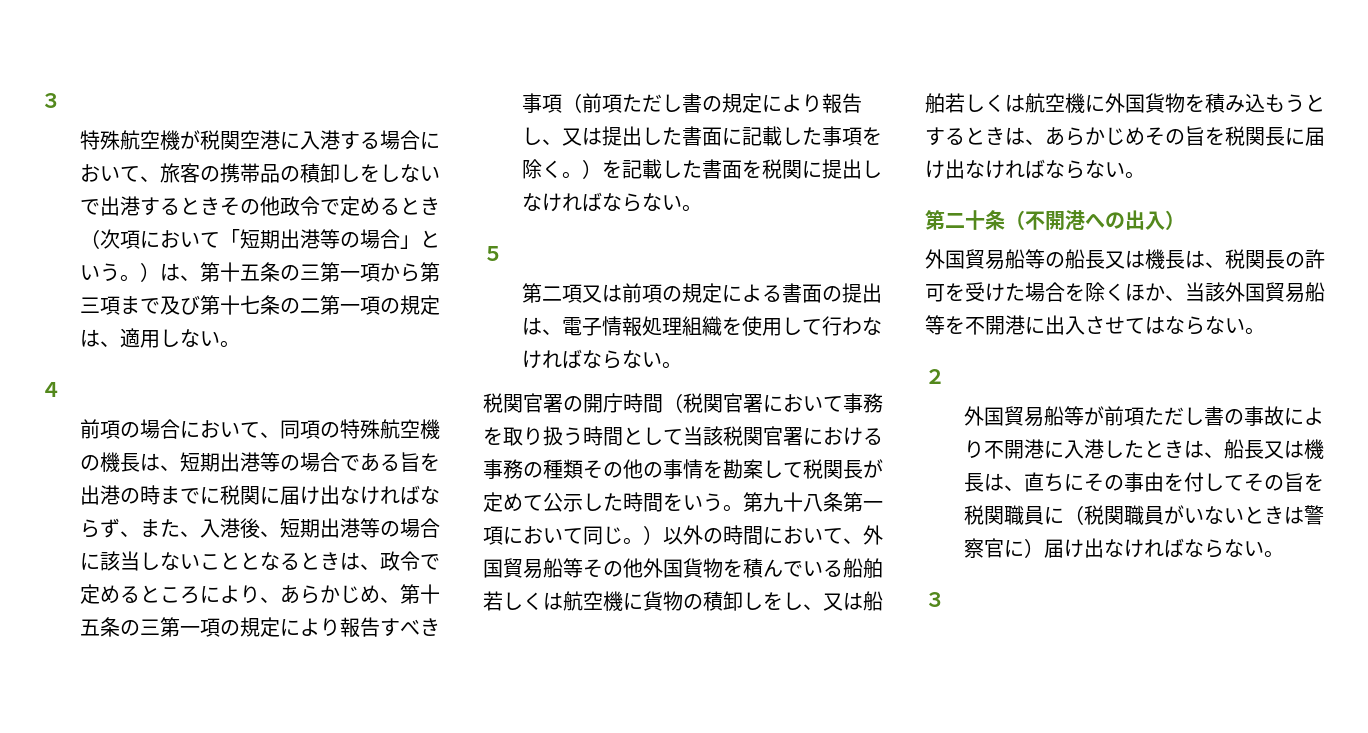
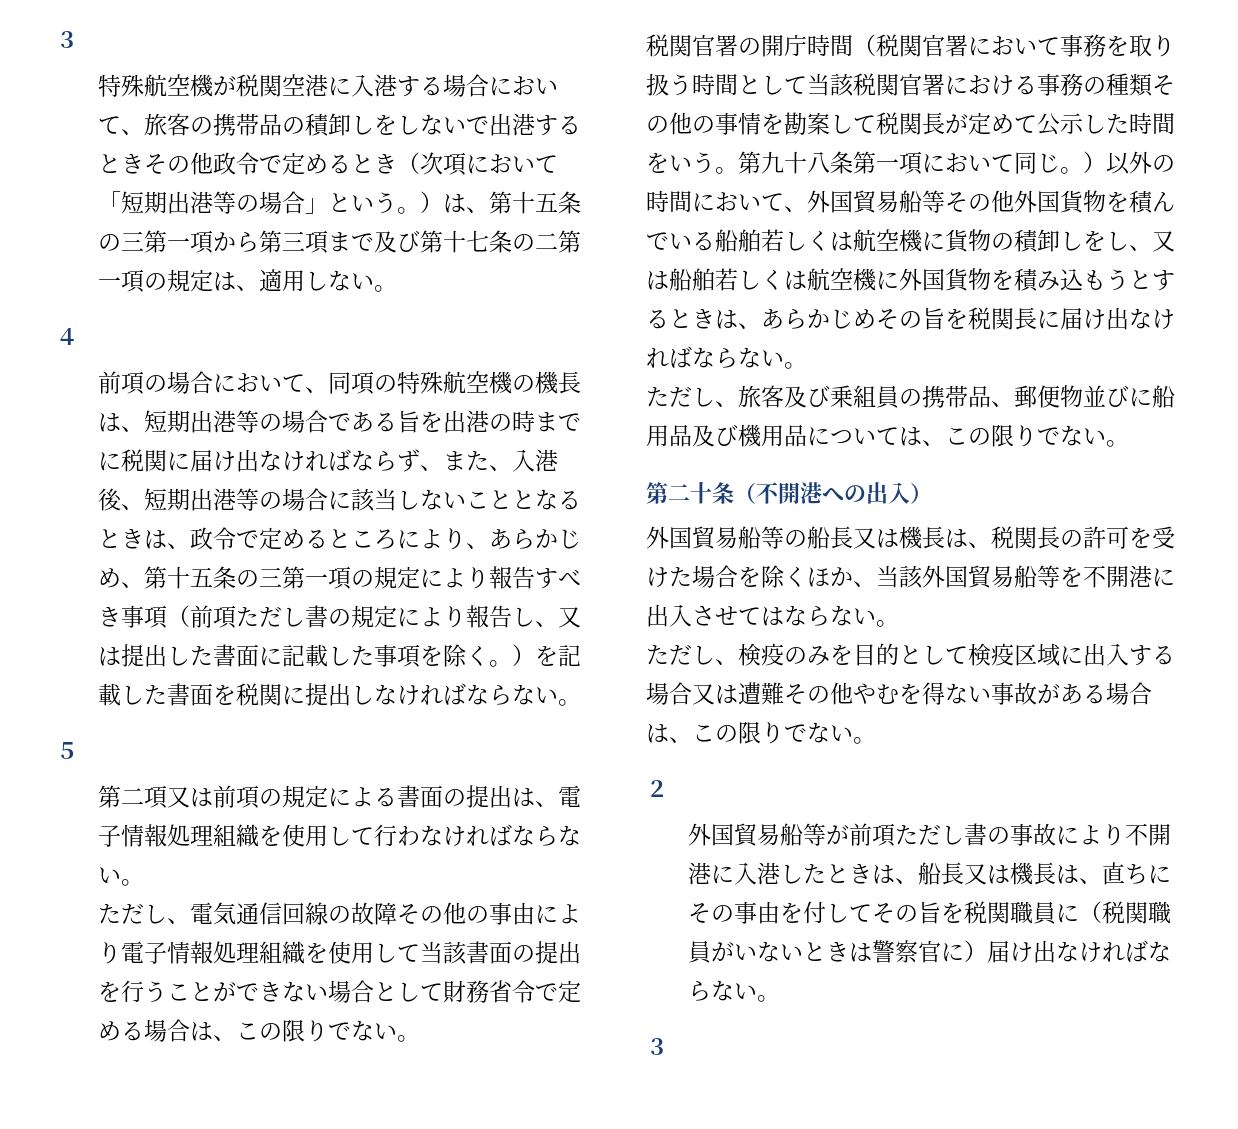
+ ただし、電気通信回線の故障その他の事由により電子情報処理組織を使用して当該書面の提出を行うことができない場合として財務省令で定める場合は、この限りでない。
+ ただし、旅客及び乗組員の携帯品、郵便物並びに船用品及び機用品については、この限りでない。
+ ただし、検疫のみを目的として検疫区域に出入する場合又は遭難その他やむを得ない事故がある場合は、この限りでない。

